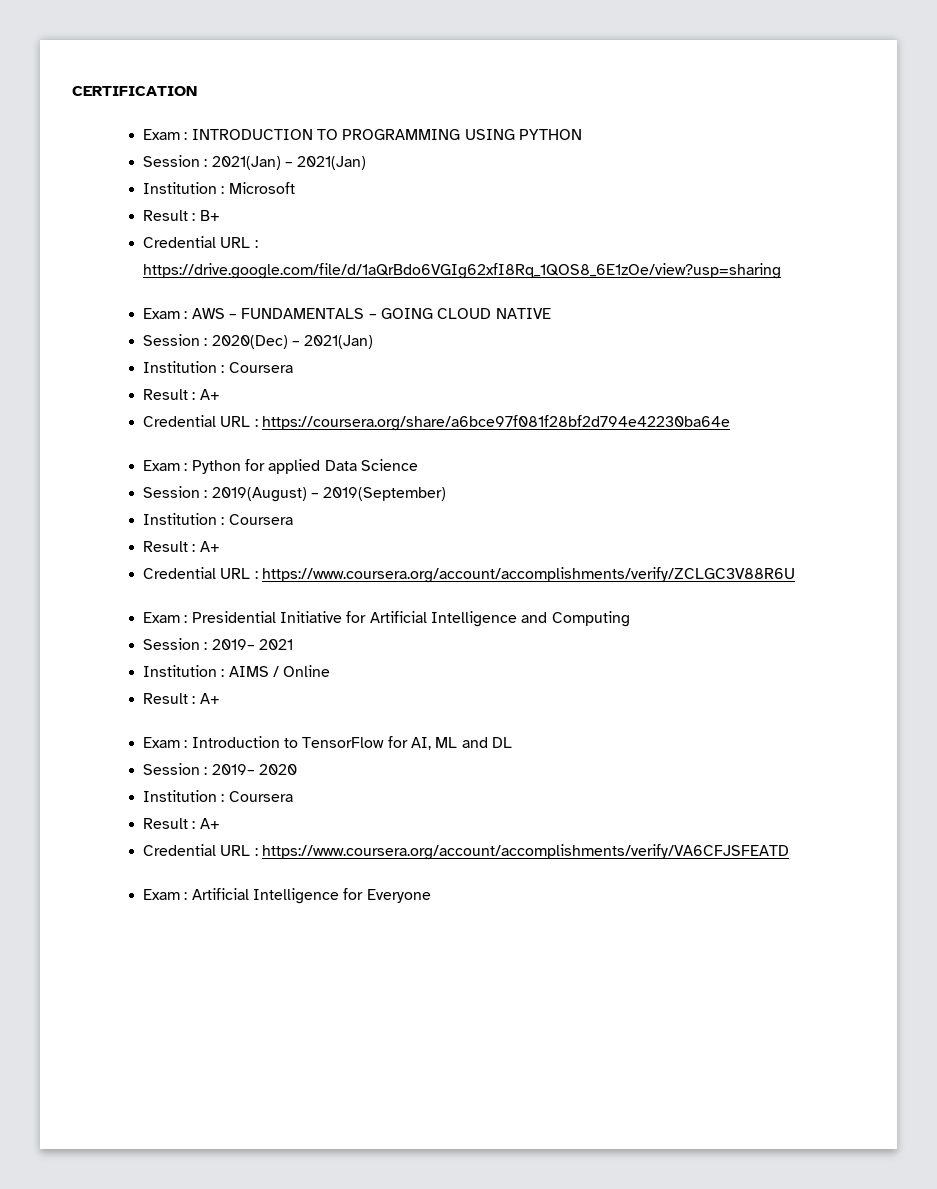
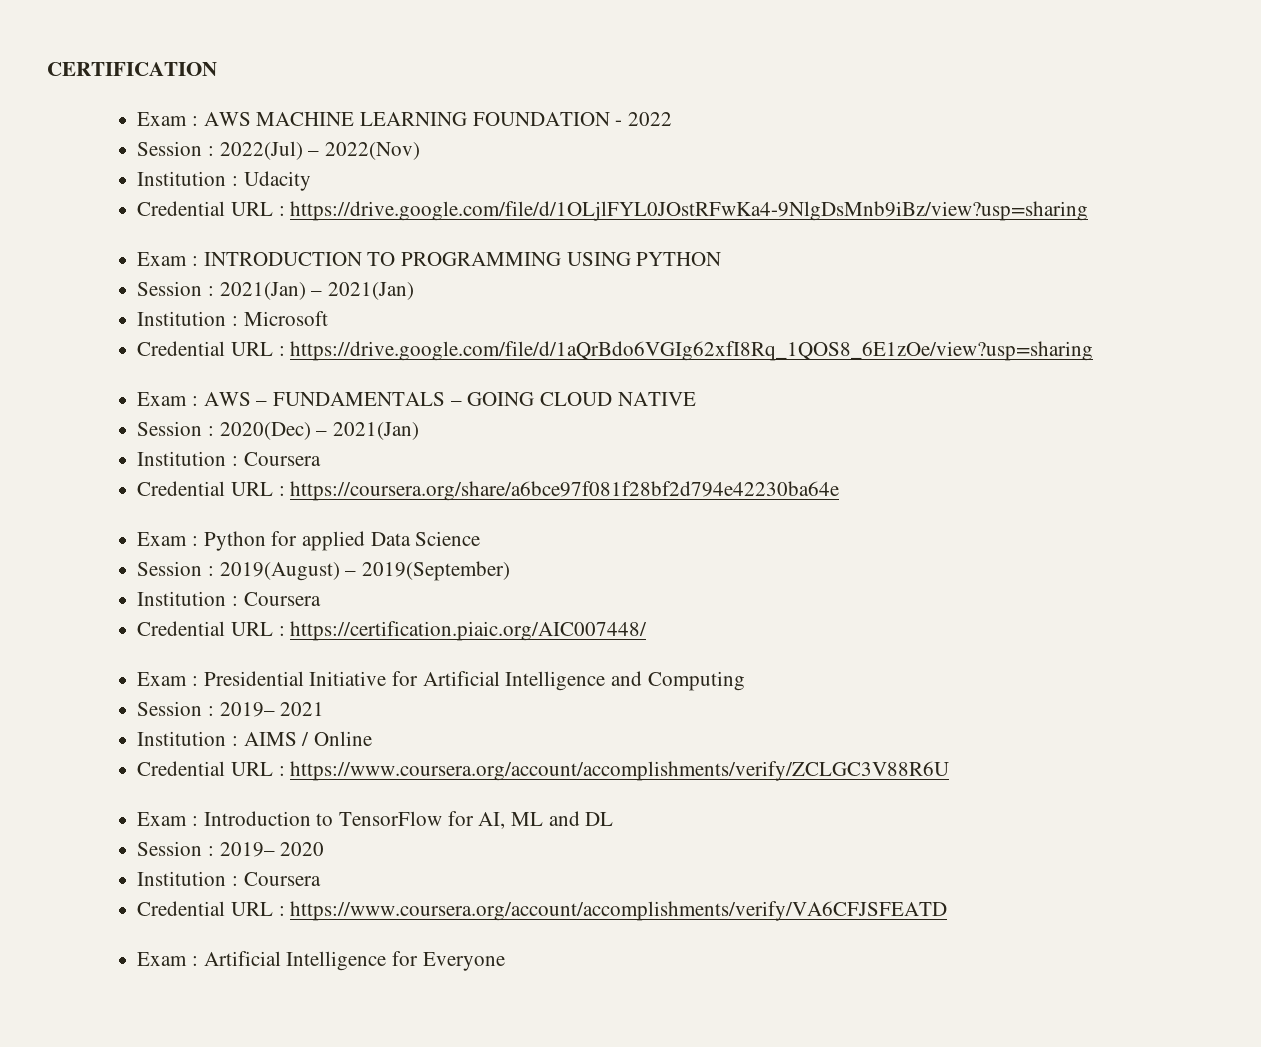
+ Exam : AWS MACHINE LEARNING FOUNDATION - 2022
+ Session : 2022(Jul) – 2022(Nov)
+ Institution : Udacity
+ Credential URL : https://drive.google.com/file/d/1OLjlFYL0JOstRFwKa4-9NlgDsMnb9iBz/view?usp=sharing
- Result : B+
  Session : 2020(Dec) – 2021(Jan)
  Institution : Coursera
- Result : A+
  Session : 2019(August) – 2019(September)
  Institution : Coursera
- Result : A+
- Credential URL : https://www.coursera.org/account/accomplishments/verify/ZCLGC3V88R6U
+ Credential URL : https://certification.piaic.org/AIC007448/
  Institution : AIMS / Online
- Result : A+
+ Credential URL : https://www.coursera.org/account/accomplishments/verify/ZCLGC3V88R6U
  Session : 2019– 2020
  Institution : Coursera
- Result : A+

